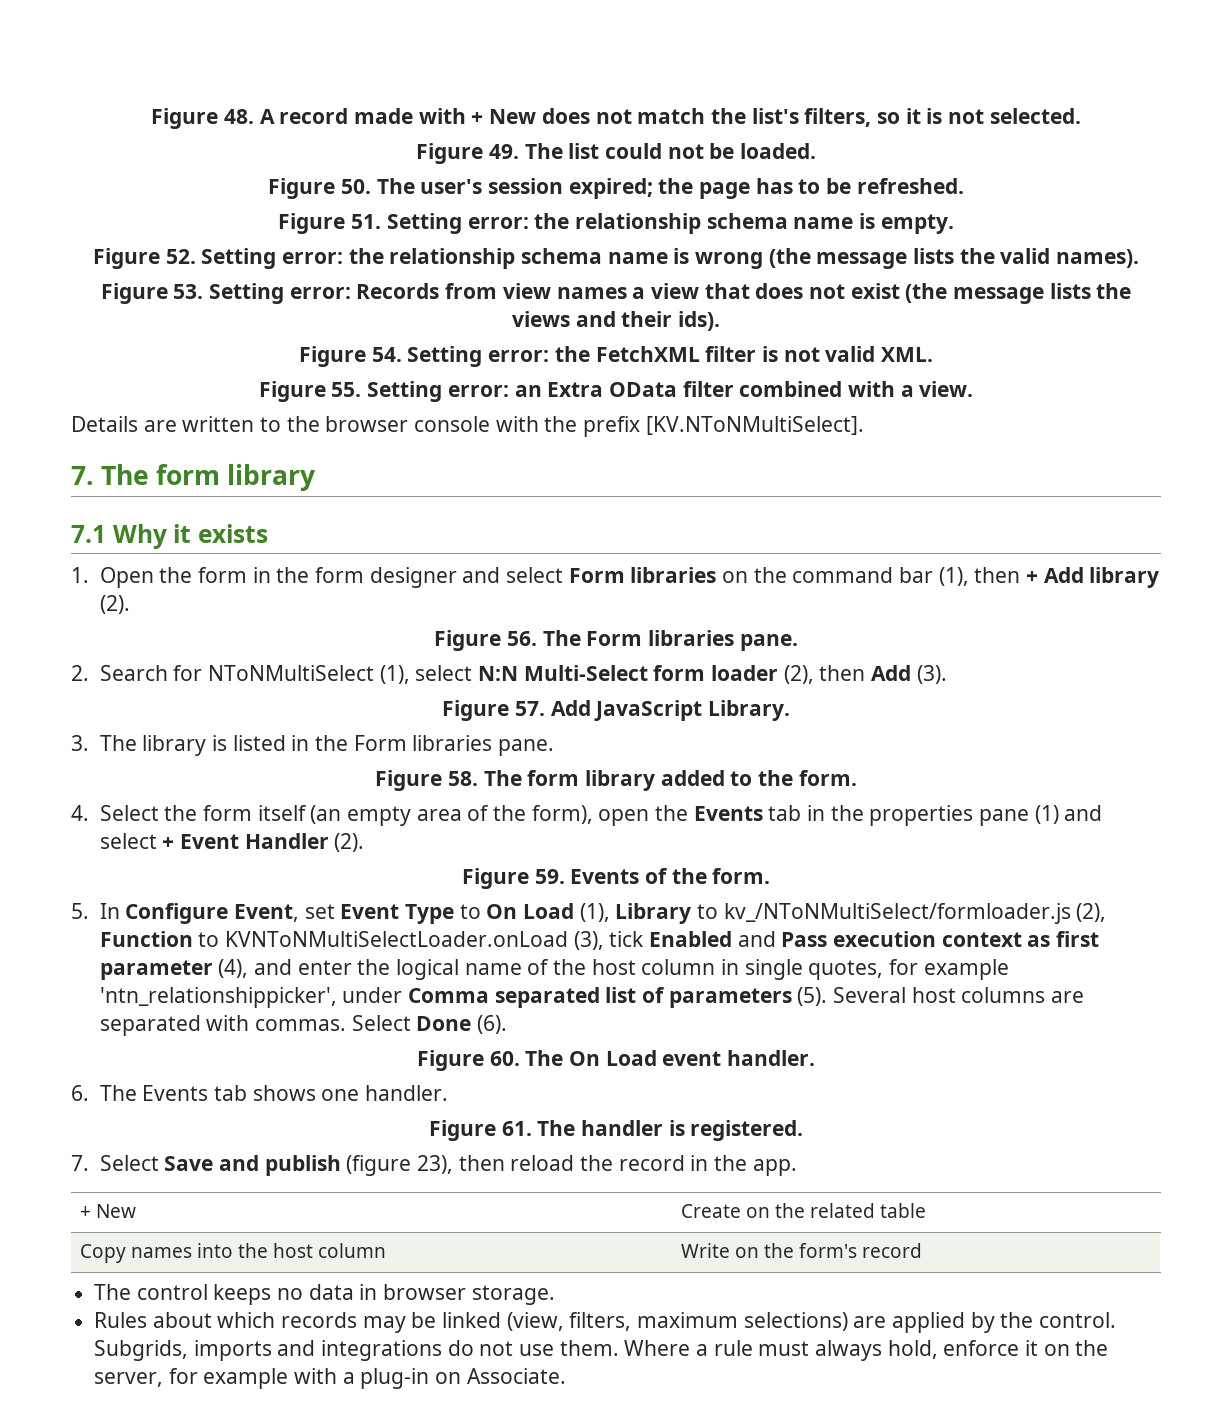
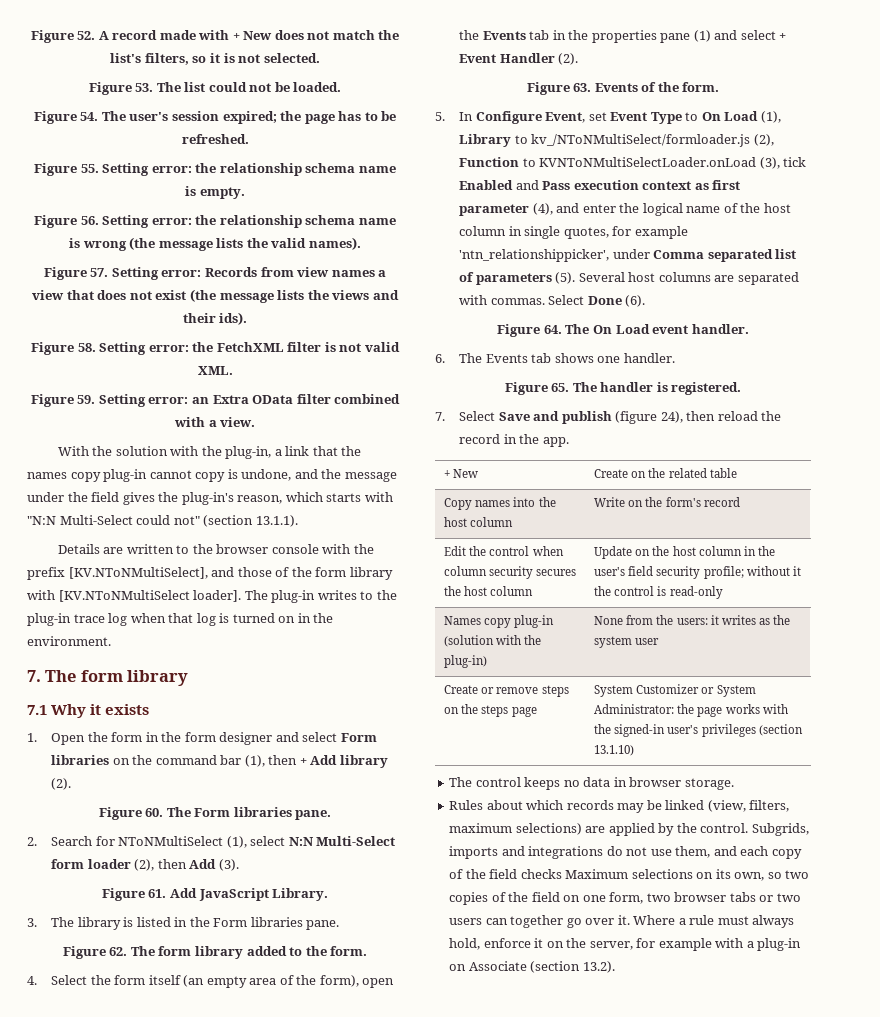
- Figure 48. A record made with + New does not match the list's filters, so it is not selected.
+ Figure 52. A record made with + New does not match the list's filters, so it is not selected.
- Figure 49. The list could not be loaded.
+ Figure 53. The list could not be loaded.
- Figure 50. The user's session expired; the page has to be refreshed.
+ Figure 54. The user's session expired; the page has to be refreshed.
- Figure 51. Setting error: the relationship schema name is empty.
+ Figure 55. Setting error: the relationship schema name is empty.
- Figure 52. Setting error: the relationship schema name is wrong (the message lists the valid names).
+ Figure 56. Setting error: the relationship schema name is wrong (the message lists the valid names).
- Figure 53. Setting error: Records from view names a view that does not exist (the message lists the views and their ids).
+ Figure 57. Setting error: Records from view names a view that does not exist (the message lists the views and their ids).
- Figure 54. Setting error: the FetchXML filter is not valid XML.
+ Figure 58. Setting error: the FetchXML filter is not valid XML.
- Figure 55. Setting error: an Extra OData filter combined with a view.
+ Figure 59. Setting error: an Extra OData filter combined with a view.
+ With the solution with the plug-in, a link that the names copy plug-in cannot copy is undone, and the message under the field gives the plug-in's reason, which starts with "N:N Multi-Select could not" (section 13.1.1).
- Details are written to the browser console with the prefix [KV.NToNMultiSelect].
+ Details are written to the browser console with the prefix [KV.NToNMultiSelect], and those of the form library with [KV.NToNMultiSelect loader]. The plug-in writes to the plug-in trace log when that log is turned on in the environment.
- Figure 56. The Form libraries pane.
+ Figure 60. The Form libraries pane.
- Figure 57. Add JavaScript Library.
+ Figure 61. Add JavaScript Library.
- Figure 58. The form library added to the form.
+ Figure 62. The form library added to the form.
- Figure 59. Events of the form.
+ Figure 63. Events of the form.
- Figure 60. The On Load event handler.
+ Figure 64. The On Load event handler.
- Figure 61. The handler is registered.
+ Figure 65. The handler is registered.
- 7. Select Save and publish (figure 23), then reload the record in the app.
+ 7. Select Save and publish (figure 24), then reload the record in the app.
+ Edit the control when column security secures the host column | Update on the host column in the user's field security profile; without it the control is read-only
+ Names copy plug-in (solution with the plug-in) | None from the users: it writes as the system user
+ Create or remove steps on the steps page | System Customizer or System Administrator: the page works with the signed-in user's privileges (section 13.1.10)
- Subgrids, imports and integrations do not use them.
+ Subgrids, imports and integrations do not use them, and each copy of the field checks Maximum selections on its own, so two copies of the field on one form, two browser tabs or two users can together go over it.
- Where a rule must always hold, enforce it on the server, for example with a plug-in on Associate.
+ Where a rule must always hold, enforce it on the server, for example with a plug-in on Associate (section 13.2).

